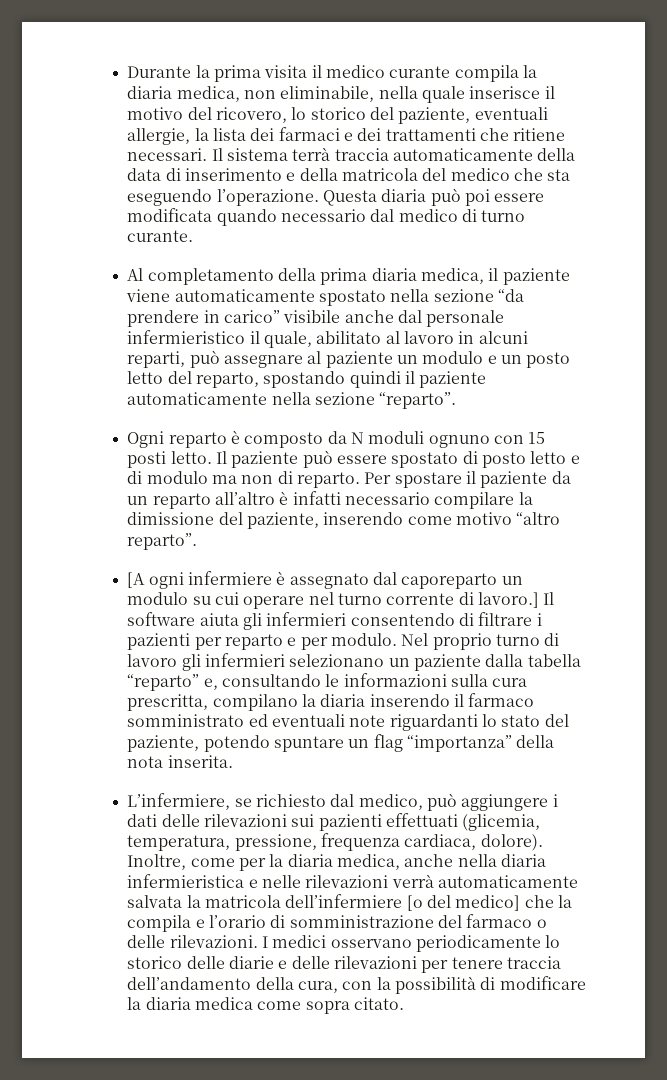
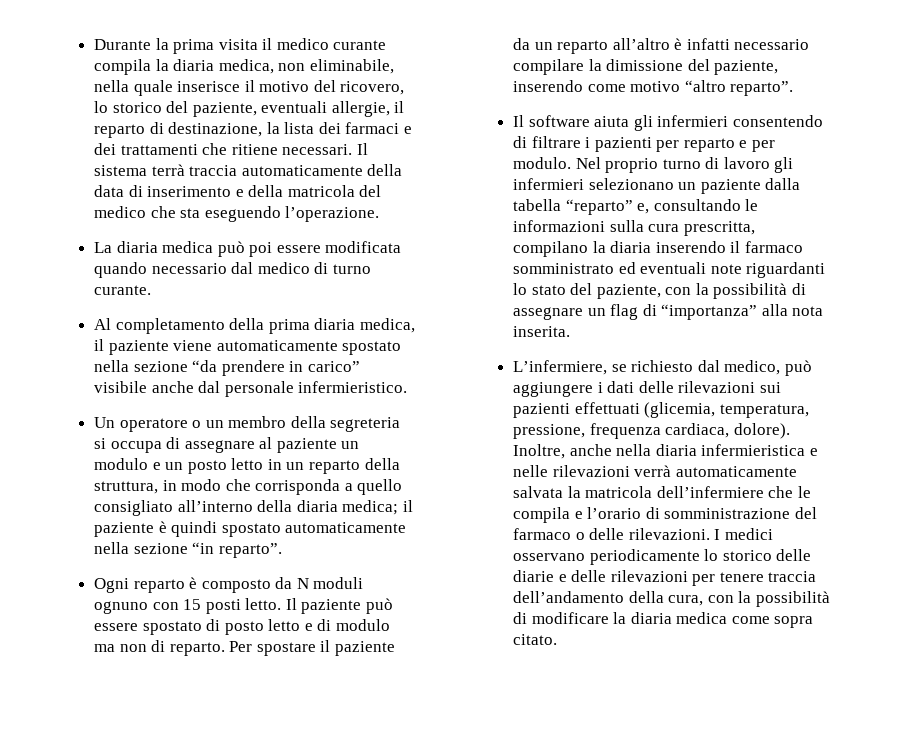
- Durante la prima visita il medico curante compila la diaria medica, non eliminabile, nella quale inserisce il motivo del ricovero, lo storico del paziente, eventuali allergie, la lista dei farmaci e dei trattamenti che ritiene necessari.
+ Durante la prima visita il medico curante compila la diaria medica, non eliminabile, nella quale inserisce il motivo del ricovero, lo storico del paziente, eventuali allergie, il reparto di destinazione, la lista dei farmaci e dei trattamenti che ritiene necessari.
- Il sistema terrà traccia automaticamente della data di inserimento e della matricola del medico che sta eseguendo l’operazione. Questa diaria può poi essere modificata quando necessario dal medico di turno curante.
+ Il sistema terrà traccia automaticamente della data di inserimento e della matricola del medico che sta eseguendo l’operazione.
+ La diaria medica può poi essere modificata quando necessario dal medico di turno curante.
- Al completamento della prima diaria medica, il paziente viene automaticamente spostato nella sezione “da prendere in carico” visibile anche dal personale infermieristico il quale, abilitato al lavoro in alcuni reparti, può assegnare al paziente un modulo e un posto letto del reparto, spostando quindi il paziente automaticamente nella sezione “reparto”.
+ Al completamento della prima diaria medica, il paziente viene automaticamente spostato nella sezione “da prendere in carico” visibile anche dal personale infermieristico.
+ Un operatore o un membro della segreteria si occupa di assegnare al paziente un modulo e un posto letto in un reparto della struttura, in modo che corrisponda a quello consigliato all’interno della diaria medica; il paziente è quindi spostato automaticamente nella sezione “in reparto”.
- [A ogni infermiere è assegnato dal caporeparto un modulo su cui operare nel turno corrente di lavoro.]
- Nel proprio turno di lavoro gli infermieri selezionano un paziente dalla tabella “reparto” e, consultando le informazioni sulla cura prescritta, compilano la diaria inserendo il farmaco somministrato ed eventuali note riguardanti lo stato del paziente, potendo spuntare un flag “importanza” della nota inserita.
+ Nel proprio turno di lavoro gli infermieri selezionano un paziente dalla tabella “reparto” e, consultando le informazioni sulla cura prescritta, compilano la diaria inserendo il farmaco somministrato ed eventuali note riguardanti lo stato del paziente, con la possibilità di assegnare un flag di “importanza” alla nota inserita.
- Inoltre, come per la diaria medica, anche nella diaria infermieristica e nelle rilevazioni verrà automaticamente salvata la matricola dell’infermiere [o del medico] che la compila e l’orario di somministrazione del farmaco o delle rilevazioni.
+ Inoltre, anche nella diaria infermieristica e nelle rilevazioni verrà automaticamente salvata la matricola dell’infermiere che le compila e l’orario di somministrazione del farmaco o delle rilevazioni.

